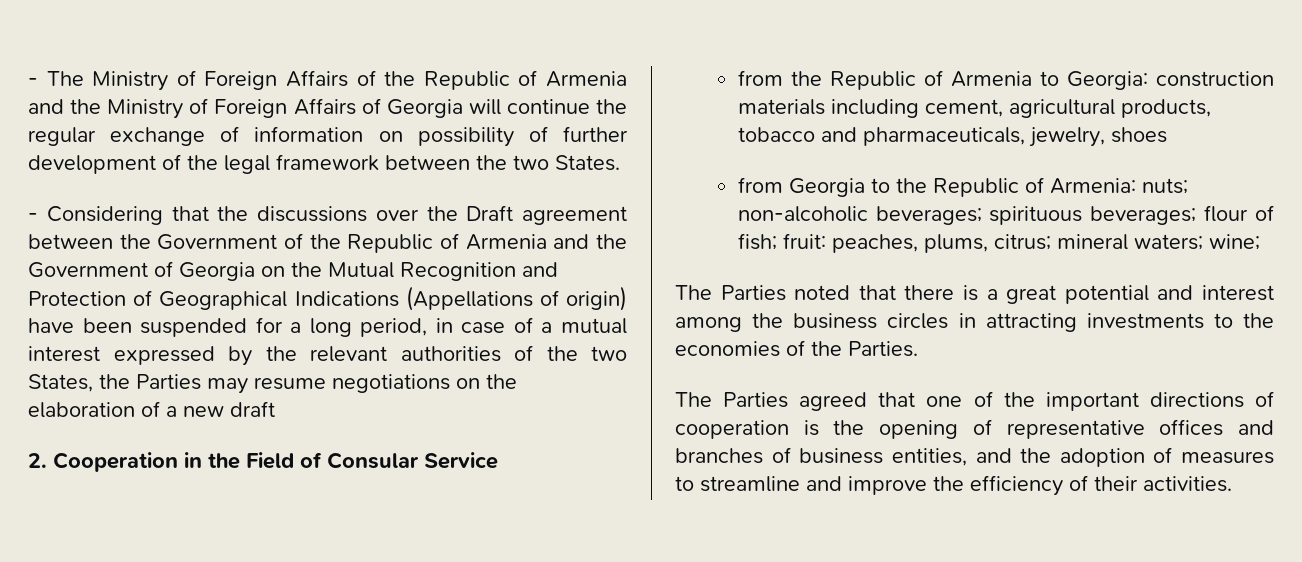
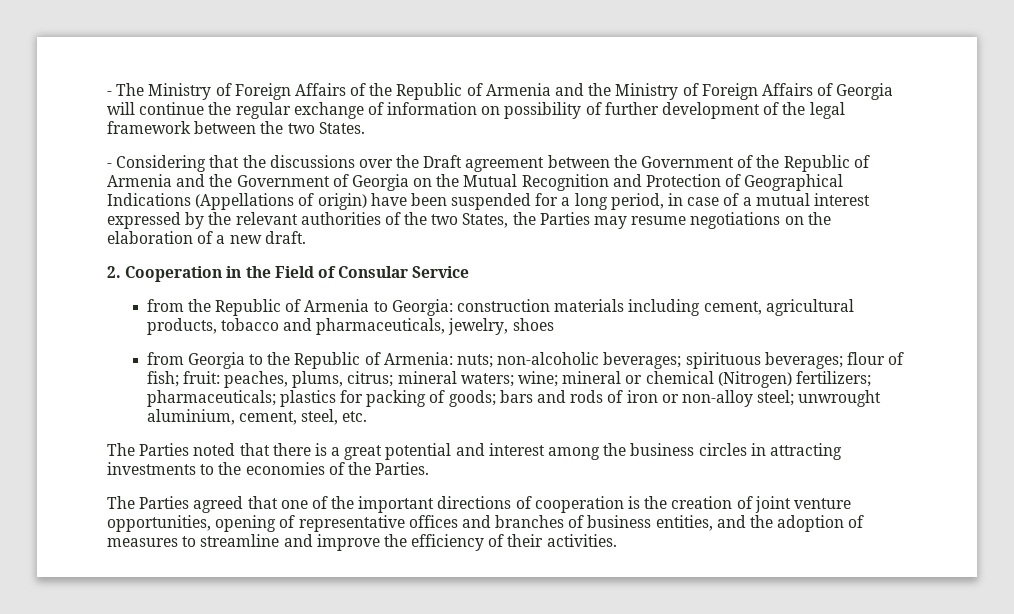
- - Considering that the discussions over the Draft agreement between the Government of the Republic of Armenia and the Government of Georgia on the Mutual Recognition and Protection of Geographical Indications (Appellations of origin) have been suspended for a long period, in case of a mutual interest expressed by the relevant authorities of the two States, the Parties may resume negotiations on the elaboration of a new draft
+ - Considering that the discussions over the Draft agreement between the Government of the Republic of Armenia and the Government of Georgia on the Mutual Recognition and Protection of Geographical Indications (Appellations of origin) have been suspended for a long period, in case of a mutual interest expressed by the relevant authorities of the two States, the Parties may resume negotiations on the elaboration of a new draft.
- from Georgia to the Republic of Armenia: nuts; non-alcoholic beverages; spirituous beverages; flour of fish; fruit: peaches, plums, citrus; mineral waters; wine;
+ from Georgia to the Republic of Armenia: nuts; non-alcoholic beverages; spirituous beverages; flour of fish; fruit: peaches, plums, citrus; mineral waters; wine; mineral or chemical (Nitrogen) fertilizers; pharmaceuticals; plastics for packing of goods; bars and rods of iron or non-alloy steel; unwrought aluminium, cement, steel, etc.
- The Parties agreed that one of the important directions of cooperation is the opening of representative offices and branches of business entities, and the adoption of measures to streamline and improve the efficiency of their activities.
+ The Parties agreed that one of the important directions of cooperation is the creation of joint venture opportunities, opening of representative offices and branches of business entities, and the adoption of measures to streamline and improve the efficiency of their activities.

